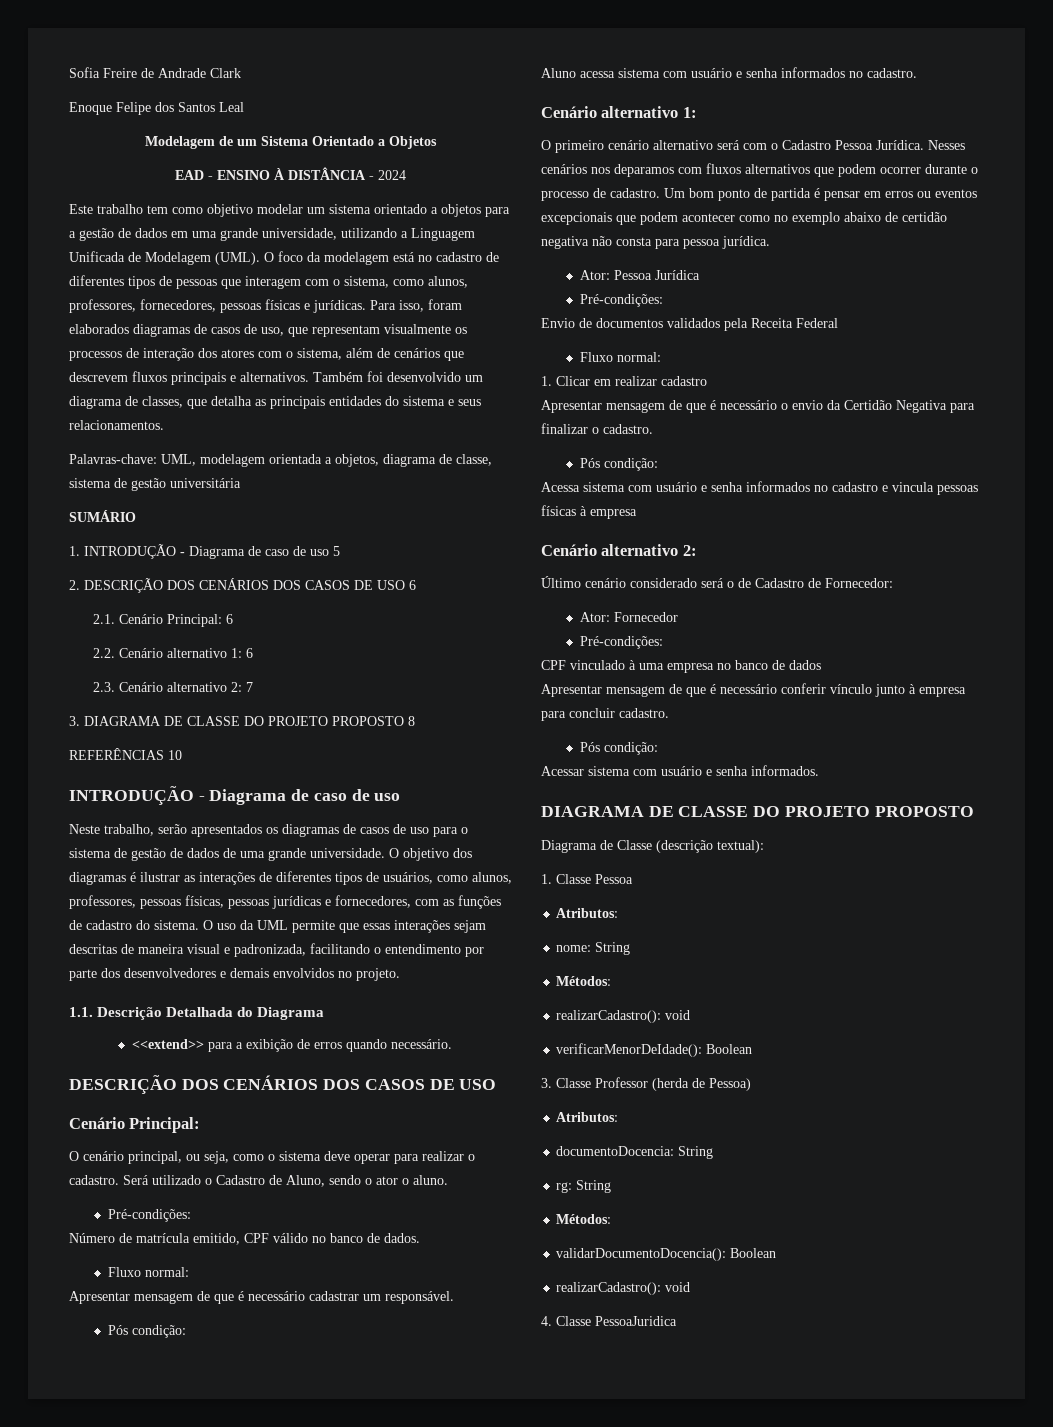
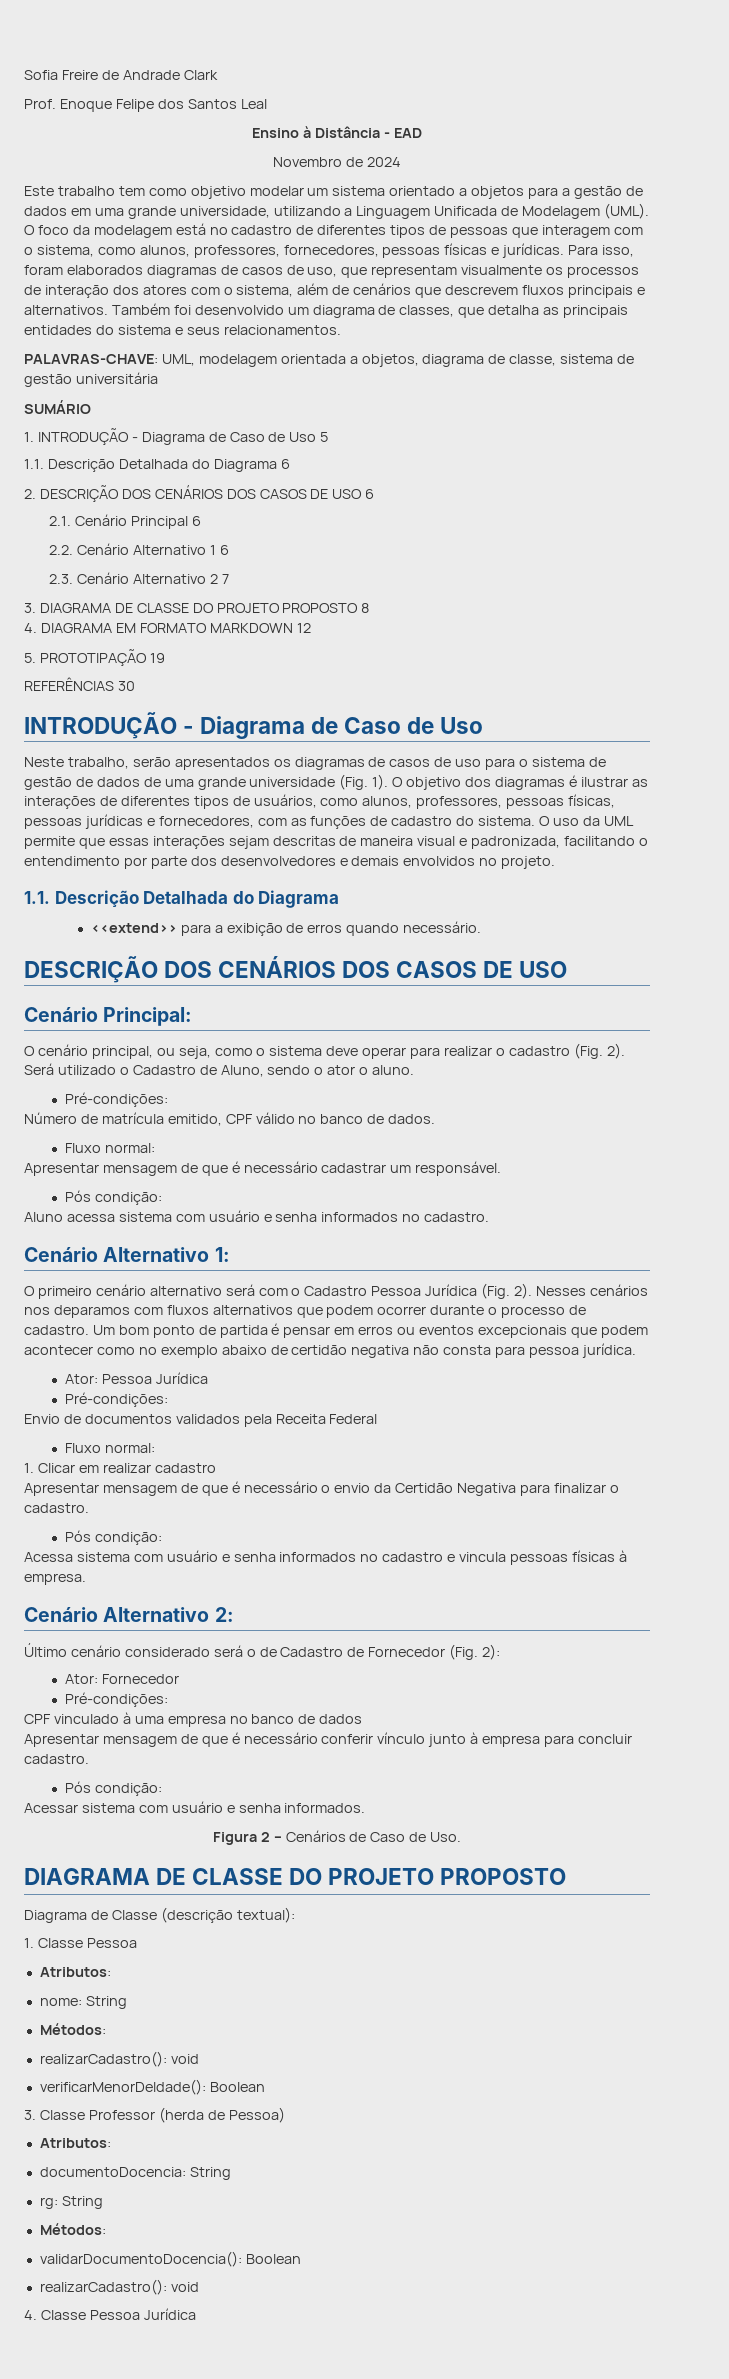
- Enoque Felipe dos Santos Leal
+ Prof. Enoque Felipe dos Santos Leal
- Modelagem de um Sistema Orientado a Objetos
- EAD - ENSINO À DISTÂNCIA - 2024
+ Ensino à Distância - EAD
+ Novembro de 2024
- Palavras-chave: UML, modelagem orientada a objetos, diagrama de classe, sistema de gestão universitária
+ PALAVRAS-CHAVE: UML, modelagem orientada a objetos, diagrama de classe, sistema de gestão universitária
- 1. INTRODUÇÃO - Diagrama de caso de uso 5
+ 1. INTRODUÇÃO - Diagrama de Caso de Uso 5
+ 1.1. Descrição Detalhada do Diagrama 6
- 2.1. Cenário Principal: 6
+ 2.1. Cenário Principal 6
- 2.2. Cenário alternativo 1: 6
+ 2.2. Cenário Alternativo 1 6
- 2.3. Cenário alternativo 2: 7
+ 2.3. Cenário Alternativo 2 7
+ 4. DIAGRAMA EM FORMATO MARKDOWN 12
+ 5. PROTOTIPAÇÃO 19
- REFERÊNCIAS 10
- INTRODUÇÃO - Diagrama de caso de uso
+ REFERÊNCIAS 30
+ INTRODUÇÃO - Diagrama de Caso de Uso
- Neste trabalho, serão apresentados os diagramas de casos de uso para o sistema de gestão de dados de uma grande universidade.
+ Neste trabalho, serão apresentados os diagramas de casos de uso para o sistema de gestão de dados de uma grande universidade (Fig. 1).
- O cenário principal, ou seja, como o sistema deve operar para realizar o cadastro.
+ O cenário principal, ou seja, como o sistema deve operar para realizar o cadastro (Fig. 2).
  Aluno acessa sistema com usuário e senha informados no cadastro.
- Cenário alternativo 1:
+ Cenário Alternativo 1:
- O primeiro cenário alternativo será com o Cadastro Pessoa Jurídica.
+ O primeiro cenário alternativo será com o Cadastro Pessoa Jurídica (Fig. 2).
- Acessa sistema com usuário e senha informados no cadastro e vincula pessoas físicas à empresa
- Cenário alternativo 2:
+ Acessa sistema com usuário e senha informados no cadastro e vincula pessoas físicas à empresa.
+ Cenário Alternativo 2:
- Último cenário considerado será o de Cadastro de Fornecedor:
+ Último cenário considerado será o de Cadastro de Fornecedor (Fig. 2):
+ Figura 2 – Cenários de Caso de Uso.
- 4. Classe PessoaJuridica
+ 4. Classe Pessoa Jurídica

